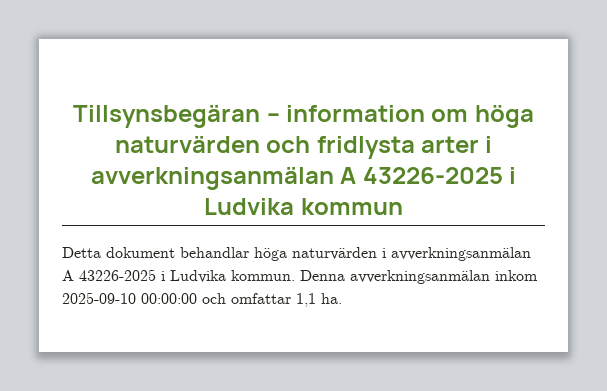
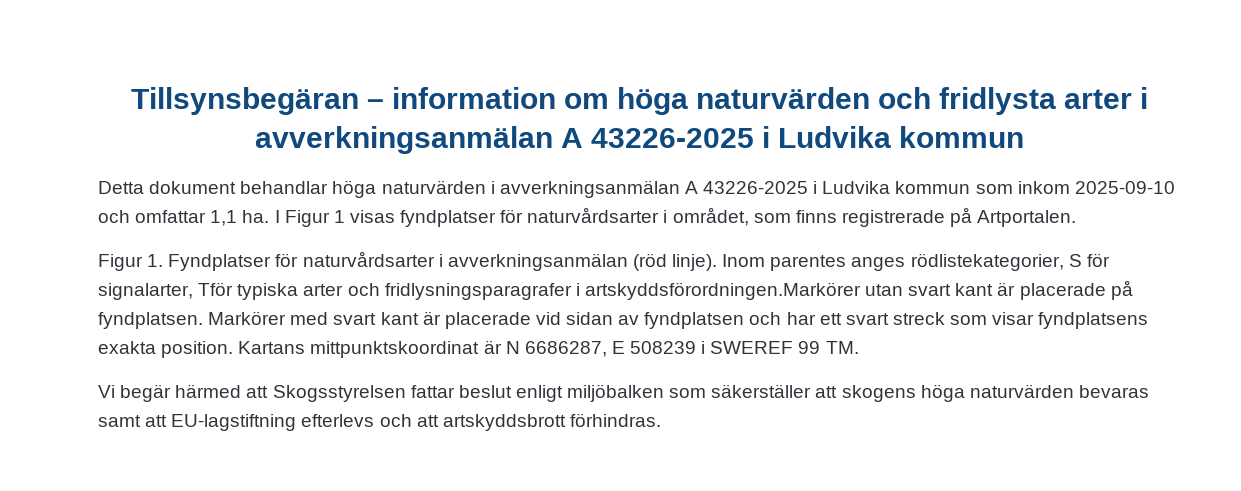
- Detta dokument behandlar höga naturvärden i avverkningsanmälan A 43226-2025 i Ludvika kommun. Denna avverkningsanmälan inkom 2025-09-10 00:00:00 och omfattar 1,1 ha.
+ Detta dokument behandlar höga naturvärden i avverkningsanmälan A 43226-2025 i Ludvika kommun som inkom 2025-09-10 och omfattar 1,1 ha.
+ I Figur 1 visas fyndplatser för naturvårdsarter i området, som finns registrerade på Artportalen.
+ Figur 1. Fyndplatser för naturvårdsarter i avverkningsanmälan (röd linje). Inom parentes anges rödlistekategorier, S för signalarter, Tför typiska arter och fridlysningsparagrafer i artskyddsförordningen.Markörer utan svart kant är placerade på fyndplatsen. Markörer med svart kant är placerade vid sidan av fyndplatsen och har ett svart streck som visar fyndplatsens exakta position. Kartans mittpunktskoordinat är N 6686287, E 508239 i SWEREF 99 TM.
+ Vi begär härmed att Skogsstyrelsen fattar beslut enligt miljöbalken som säkerställer att skogens höga naturvärden bevaras samt att EU-lagstiftning efterlevs och att artskyddsbrott förhindras.

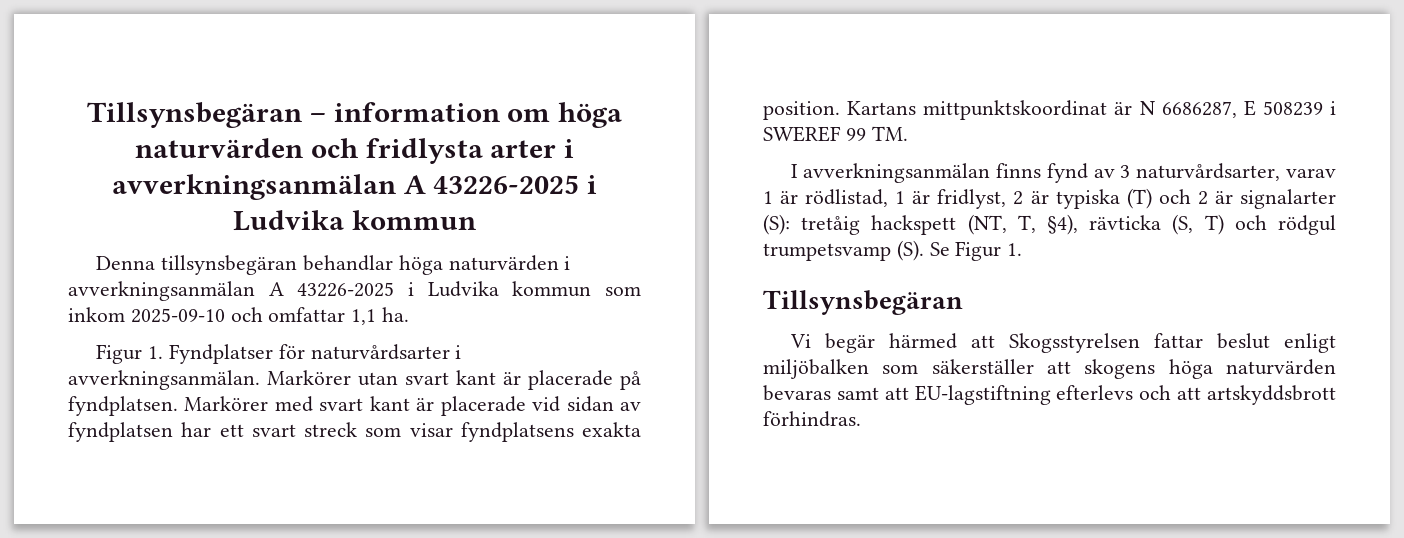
- Detta dokument behandlar höga naturvärden i avverkningsanmälan A 43226-2025 i Ludvika kommun som inkom 2025-09-10 och omfattar 1,1 ha. I Figur 1 visas fyndplatser för naturvårdsarter i området, som finns registrerade på Artportalen.
+ Denna tillsynsbegäran behandlar höga naturvärden i avverkningsanmälan A 43226-2025 i Ludvika kommun som inkom 2025-09-10 och omfattar 1,1 ha.
- Figur 1. Fyndplatser för naturvårdsarter i avverkningsanmälan (röd linje). Inom parentes anges rödlistekategorier, S för signalarter, Tför typiska arter och fridlysningsparagrafer i artskyddsförordningen.Markörer utan svart kant är placerade på fyndplatsen.
+ Figur 1. Fyndplatser för naturvårdsarter i avverkningsanmälan. Markörer utan svart kant är placerade på fyndplatsen.
- Markörer med svart kant är placerade vid sidan av fyndplatsen och har ett svart streck som visar fyndplatsens exakta position.
+ Markörer med svart kant är placerade vid sidan av fyndplatsen har ett svart streck som visar fyndplatsens exakta position.
+ I avverkningsanmälan finns fynd av 3 naturvårdsarter, varav 1 är rödlistad, 1 är fridlyst, 2 är typiska (T) och 2 är signalarter (S): tretåig hackspett (NT, T, §4), rävticka (S, T) och rödgul trumpetsvamp (S). Se Figur 1.
+ Tillsynsbegäran

